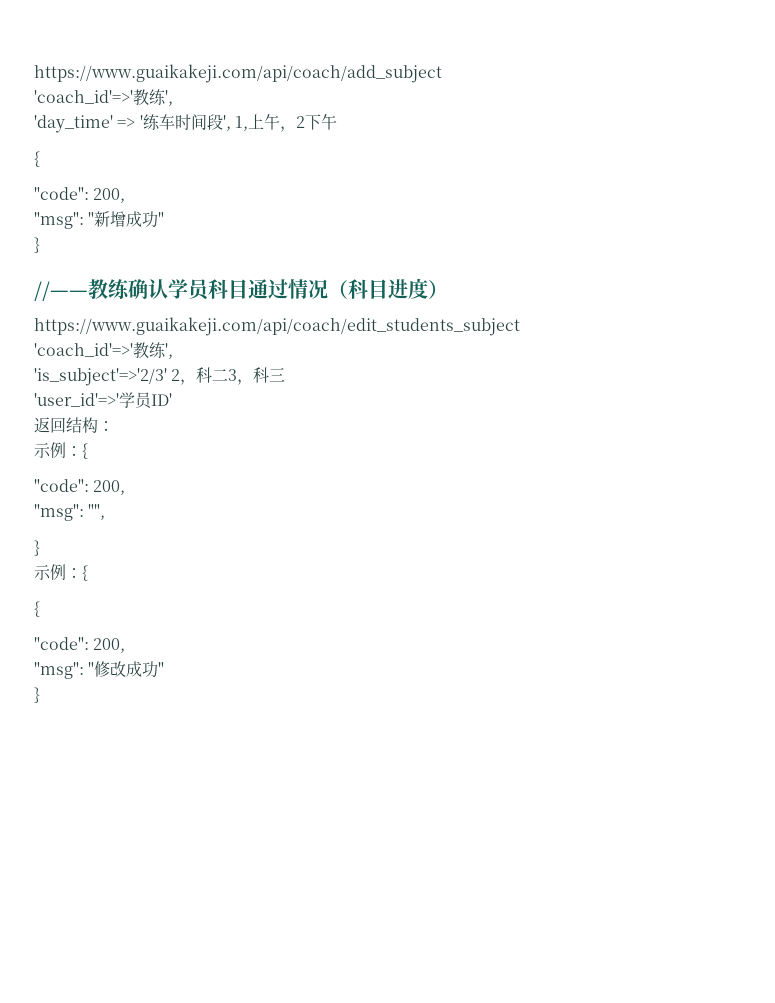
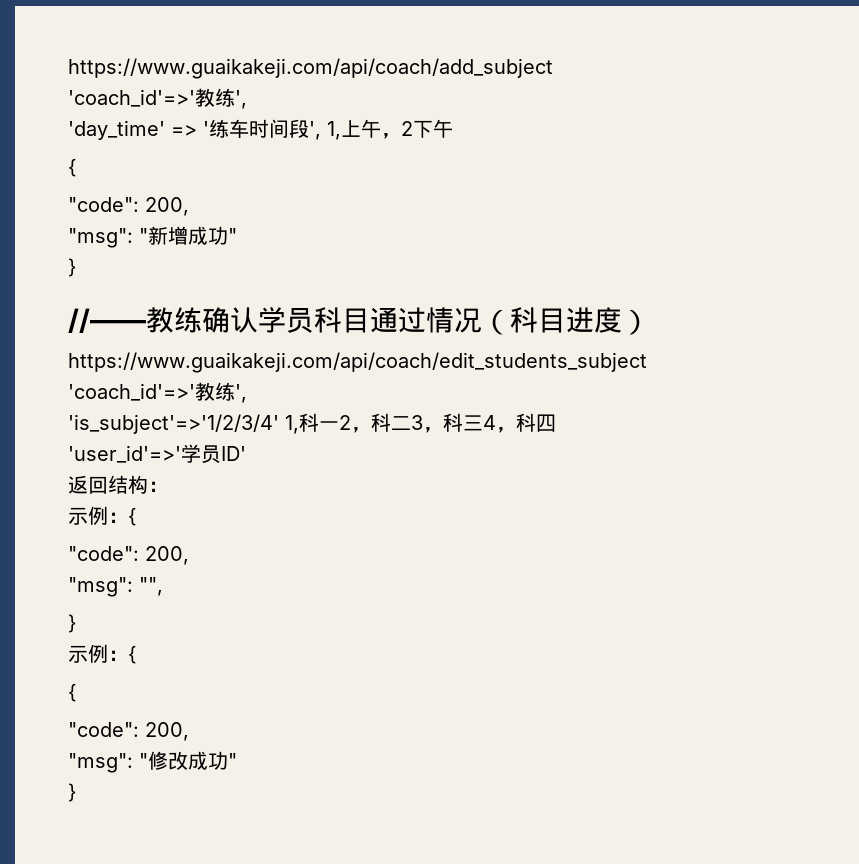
- 'is_subject'=>'2/3' 2，科二3，科三
+ 'is_subject'=>'1/2/3/4' 1,科一2，科二3，科三4，科四

